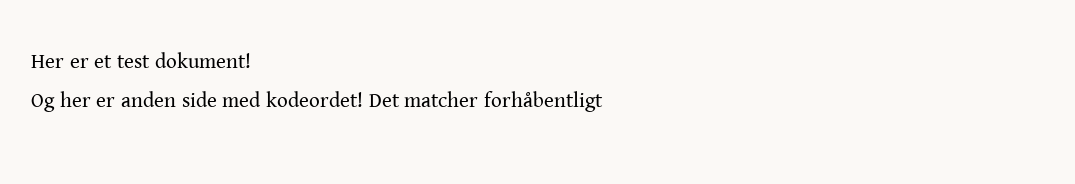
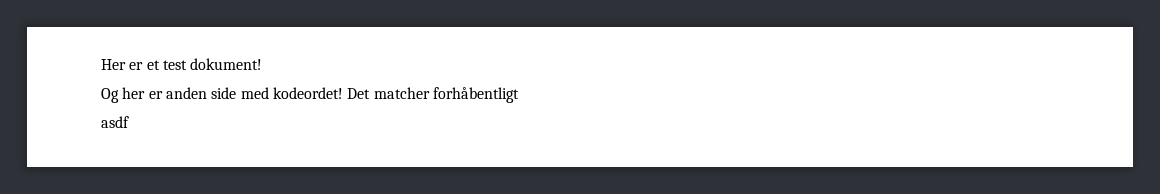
+ asdf

